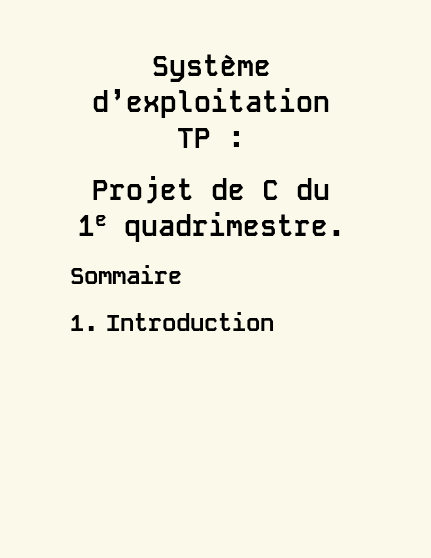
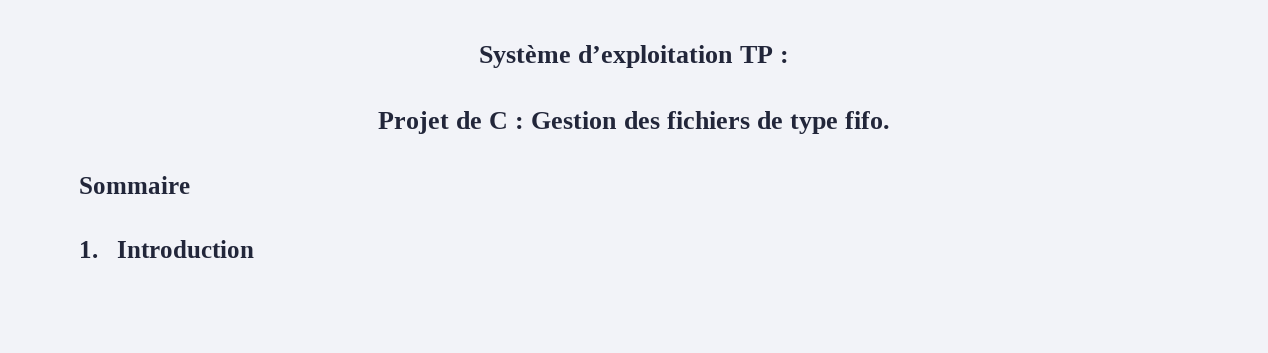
- Projet de C du 1e quadrimestre.
+ Projet de C : Gestion des fichiers de type fifo.

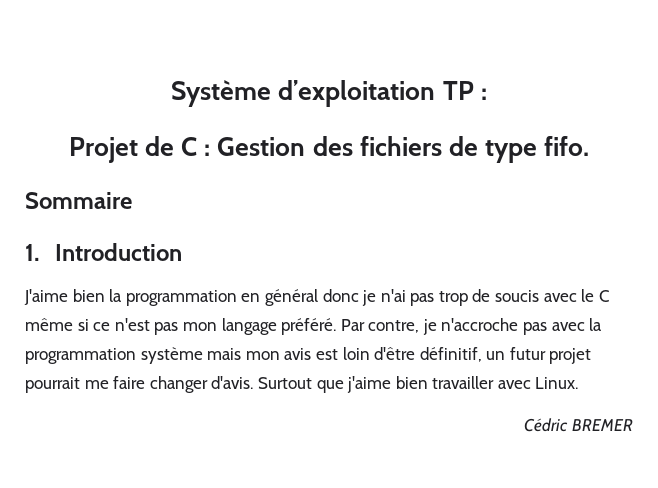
+ J'aime bien la programmation en général donc je n'ai pas trop de soucis avec le C même si ce n'est pas mon langage préféré. Par contre, je n'accroche pas avec la programmation système mais mon avis est loin d'être définitif, un futur projet pourrait me faire changer d'avis. Surtout que j'aime bien travailler avec Linux.
+ Cédric BREMER

